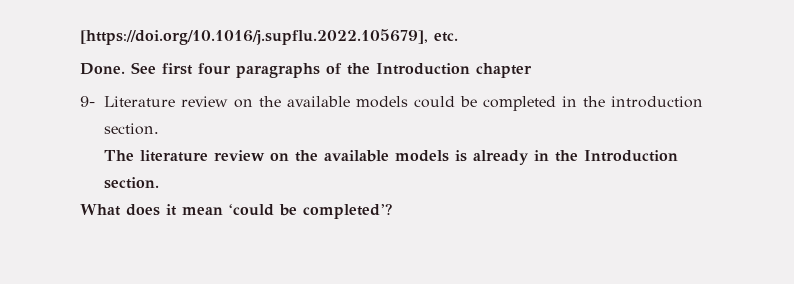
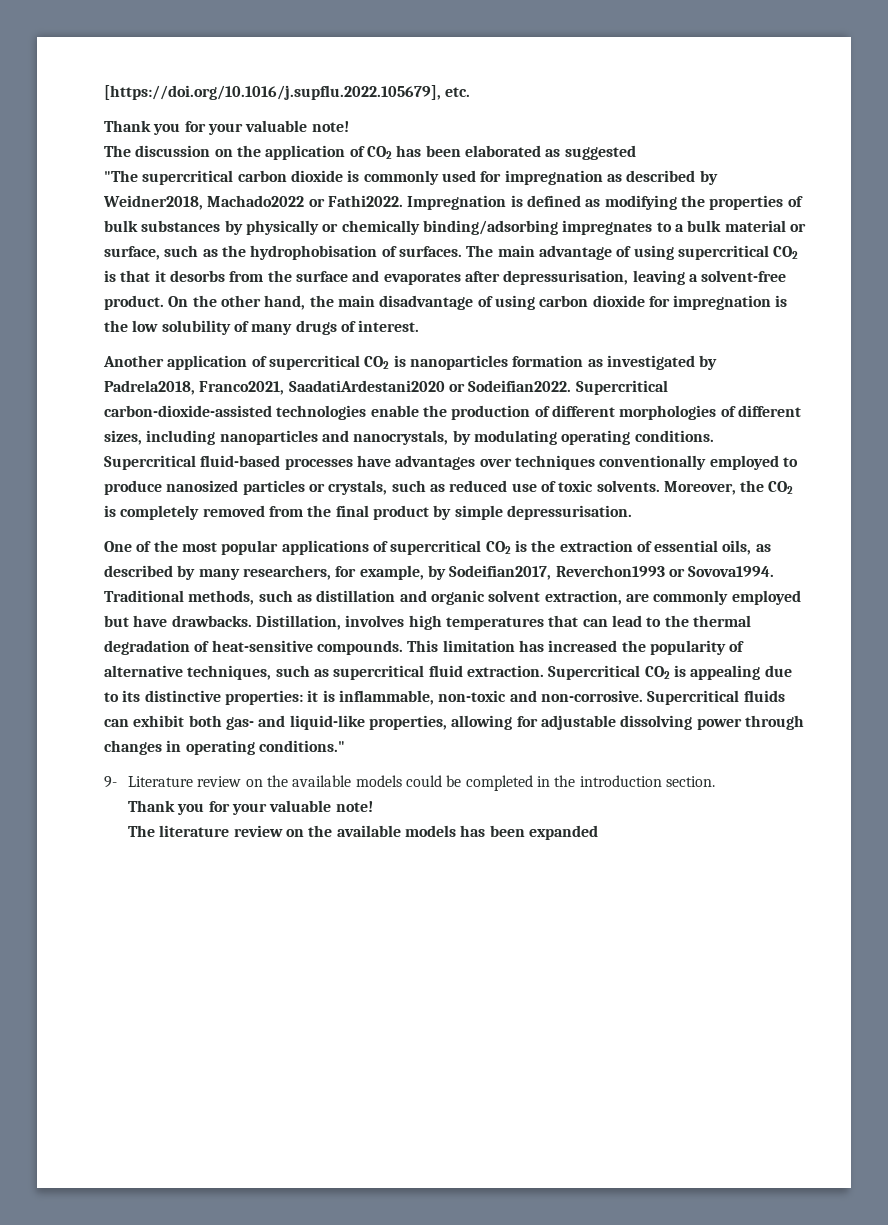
  [https://doi.org/10.1016/j.supflu.2022.105679], etc.
- Done. See first four paragraphs of the Introduction chapter
+ Thank you for your valuable note!
+ The discussion on the application of CO2 has been elaborated as suggested
+ "The supercritical carbon dioxide is commonly used for impregnation as described by Weidner2018, Machado2022 or Fathi2022. Impregnation is defined as modifying the properties of bulk substances by physically or chemically binding/adsorbing impregnates to a bulk material or surface, such as the hydrophobisation of surfaces. The main advantage of using supercritical CO2 is that it desorbs from the surface and evaporates after depressurisation, leaving a solvent-free product. On the other hand, the main disadvantage of using carbon dioxide for impregnation is the low solubility of many drugs of interest.
+ Another application of supercritical CO2 is nanoparticles formation as investigated by Padrela2018, Franco2021, SaadatiArdestani2020 or Sodeifian2022. Supercritical carbon-dioxide-assisted technologies enable the production of different morphologies of different sizes, including nanoparticles and nanocrystals, by modulating operating conditions. Supercritical fluid-based processes have advantages over techniques conventionally employed to produce nanosized particles or crystals, such as reduced use of toxic solvents. Moreover, the CO2 is completely removed from the final product by simple depressurisation.
+ One of the most popular applications of supercritical CO2 is the extraction of essential oils, as described by many researchers, for example, by Sodeifian2017, Reverchon1993 or Sovova1994. Traditional methods, such as distillation and organic solvent extraction, are commonly employed but have drawbacks. Distillation, involves high temperatures that can lead to the thermal degradation of heat-sensitive compounds. This limitation has increased the popularity of alternative techniques, such as supercritical fluid extraction. Supercritical CO2 is appealing due to its distinctive properties: it is inflammable, non-toxic and non-corrosive. Supercritical fluids can exhibit both gas- and liquid-like properties, allowing for adjustable dissolving power through changes in operating conditions."
  9- Literature review on the available models could be completed in the introduction section.
+ Thank you for your valuable note!
- The literature review on the available models is already in the Introduction section.
- What does it mean ‘could be completed’?
+ The literature review on the available models has been expanded

